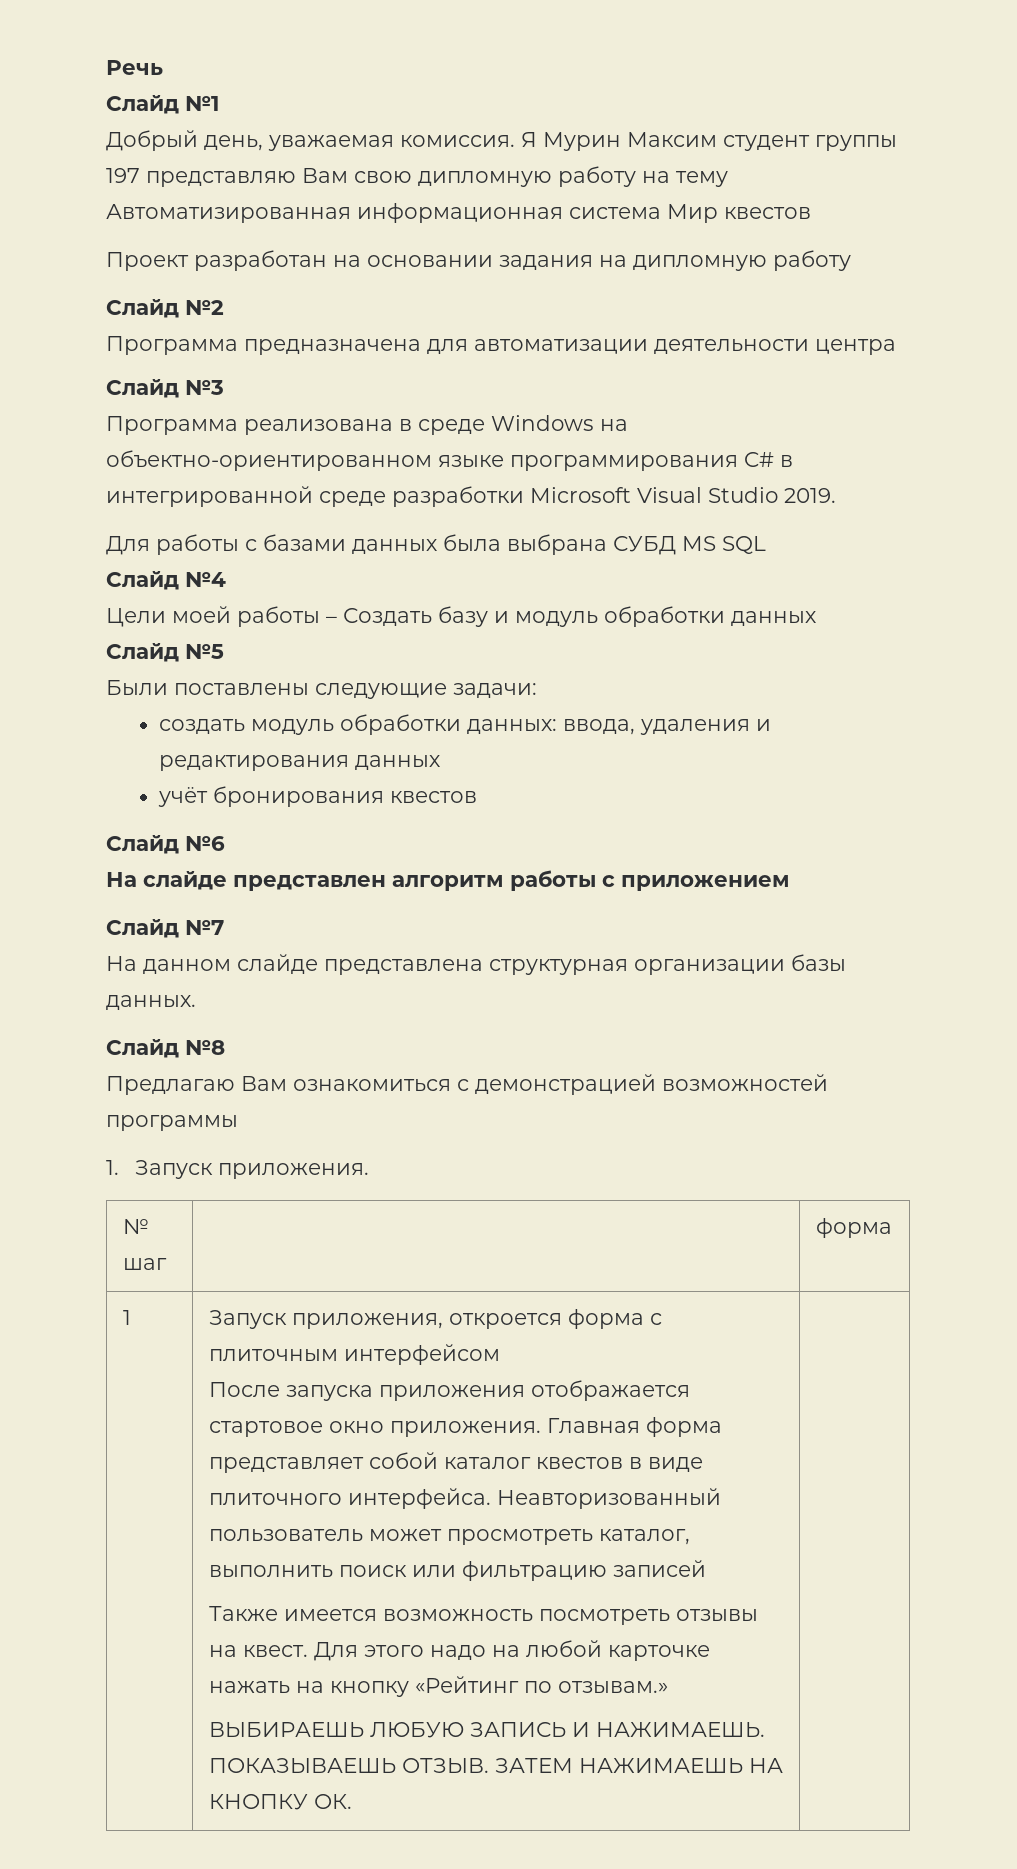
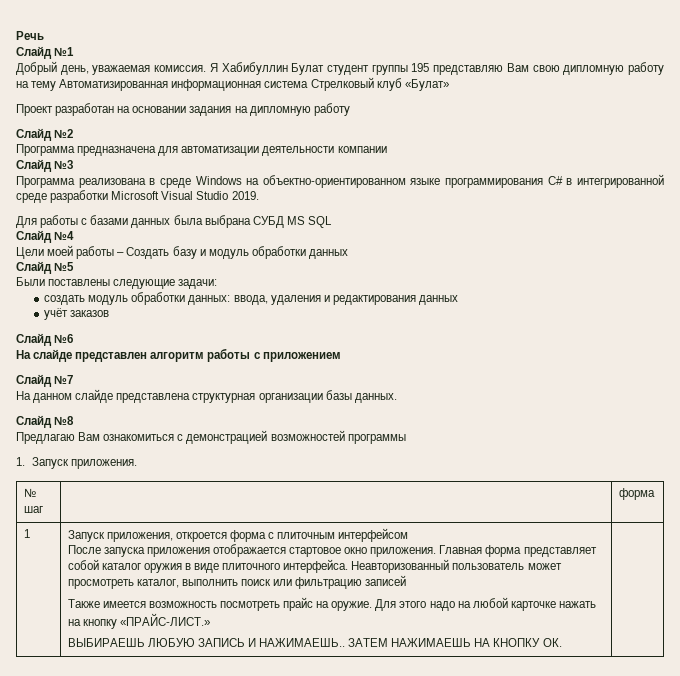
- Я Мурин Максим студент группы 197 представляю Вам свою дипломную работу на тему Автоматизированная информационная система Мир квестов
+ Я Хабибуллин Булат студент группы 195 представляю Вам свою дипломную работу на тему Автоматизированная информационная система Стрелковый клуб «Булат»
- Программа предназначена для автоматизации деятельности центра
+ Программа предназначена для автоматизации деятельности компании
- учёт бронирования квестов
+ учёт заказов
- Главная форма представляет собой каталог квестов в виде плиточного интерфейса.
+ Главная форма представляет собой каталог оружия в виде плиточного интерфейса.
- Также имеется возможность посмотреть отзывы на квест.
+ Также имеется возможность посмотреть прайс на оружие.
- Для этого надо на любой карточке нажать на кнопку «Рейтинг по отзывам.»
+ Для этого надо на любой карточке нажать на кнопку «ПРАЙС-ЛИСТ.»
- ВЫБИРАЕШЬ ЛЮБУЮ ЗАПИСЬ И НАЖИМАЕШЬ. ПОКАЗЫВАЕШЬ ОТЗЫВ.
+ ВЫБИРАЕШЬ ЛЮБУЮ ЗАПИСЬ И НАЖИМАЕШЬ..

